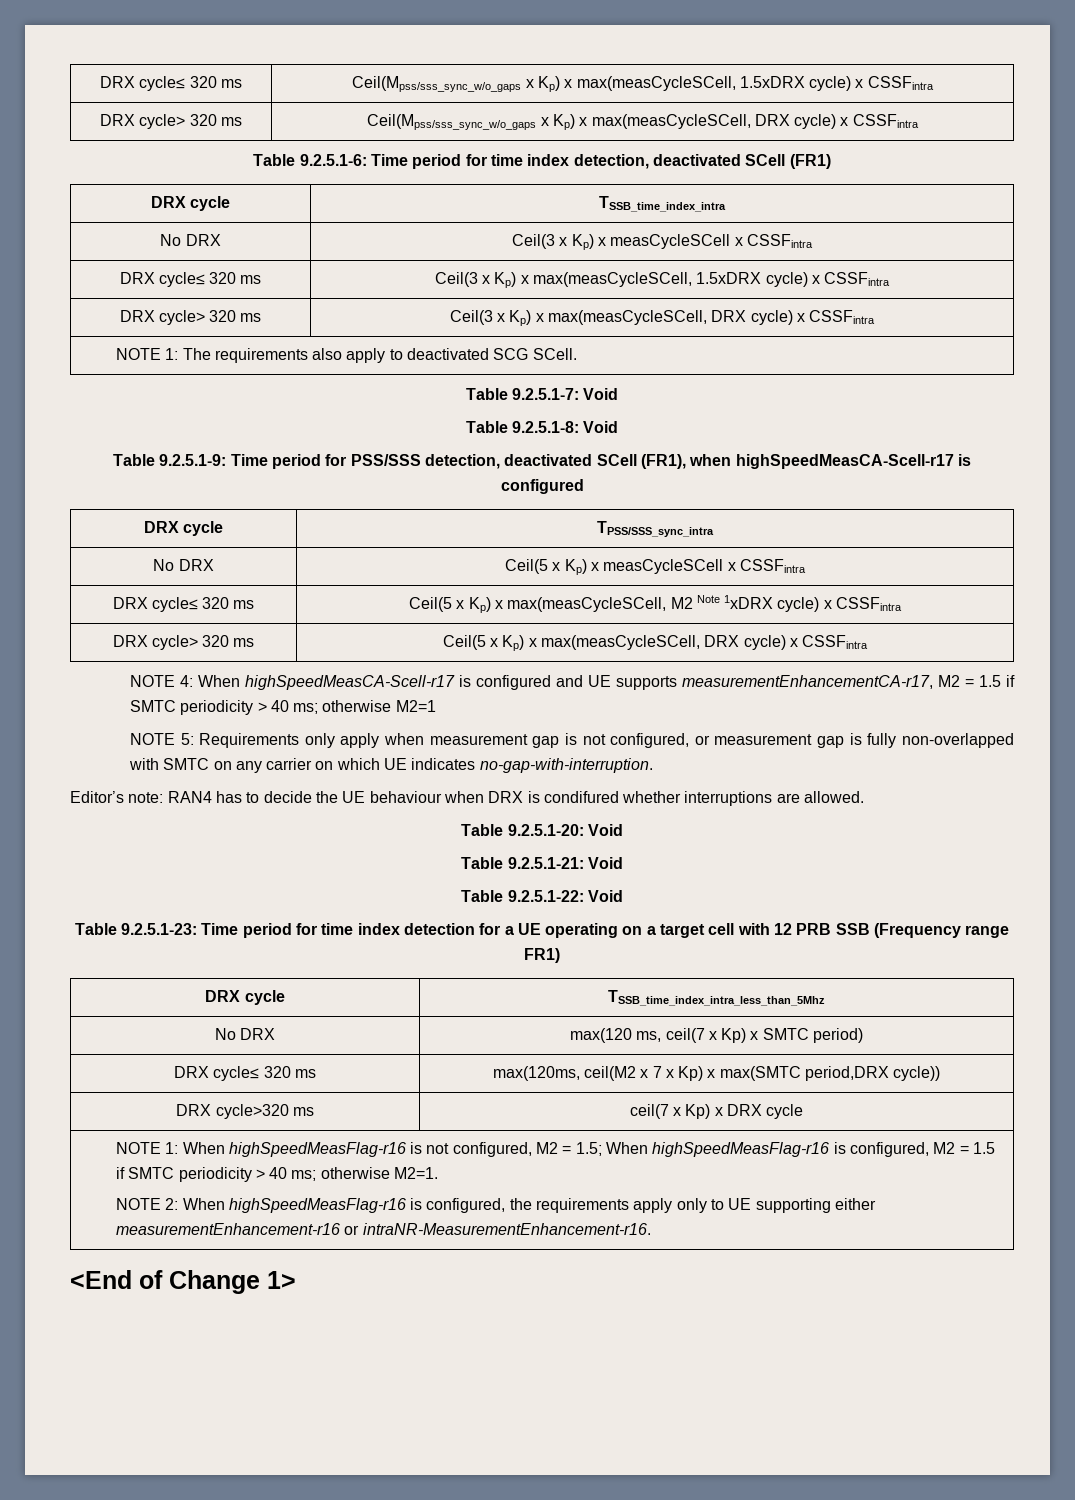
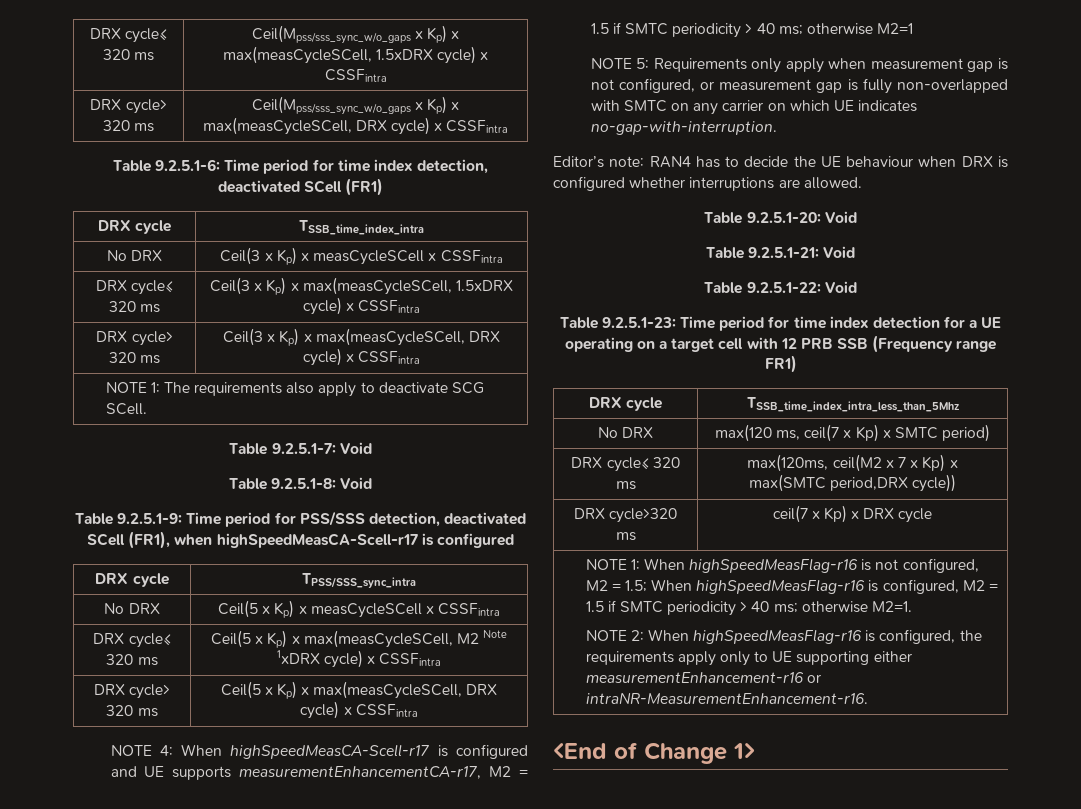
- NOTE 1: The requirements also apply to deactivated SCG SCell.
+ NOTE 1: The requirements also apply to deactivate SCG SCell.
- Editor’s note: RAN4 has to decide the UE behaviour when DRX is condifured whether interruptions are allowed.
+ Editor’s note: RAN4 has to decide the UE behaviour when DRX is configured whether interruptions are allowed.

